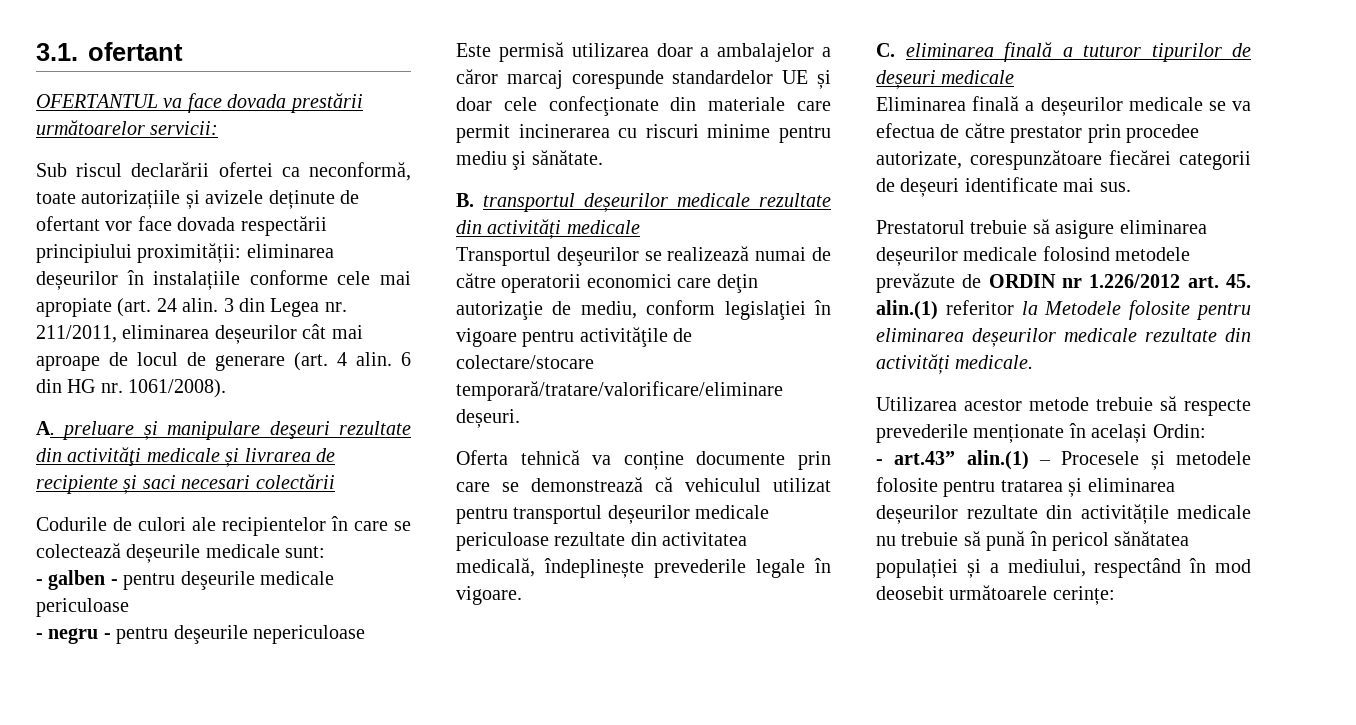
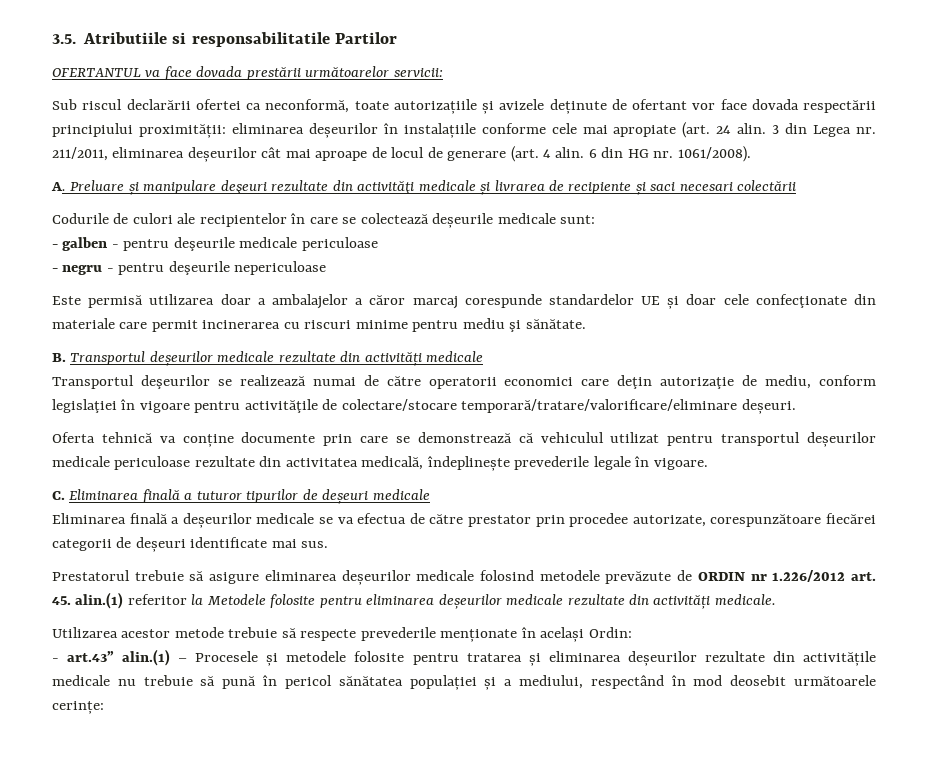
- 3.1. ofertant
+ 3.5. Atributiile si responsabilitatile Partilor
- A. preluare și manipulare deşeuri rezultate din activităţi medicale și livrarea de recipiente și saci necesari colectării
+ A. Preluare și manipulare deşeuri rezultate din activităţi medicale și livrarea de recipiente și saci necesari colectării
- B. transportul deșeurilor medicale rezultate din activități medicale
+ B. Transportul deșeurilor medicale rezultate din activități medicale
- C. eliminarea finală a tuturor tipurilor de deșeuri medicale
+ C. Eliminarea finală a tuturor tipurilor de deșeuri medicale

